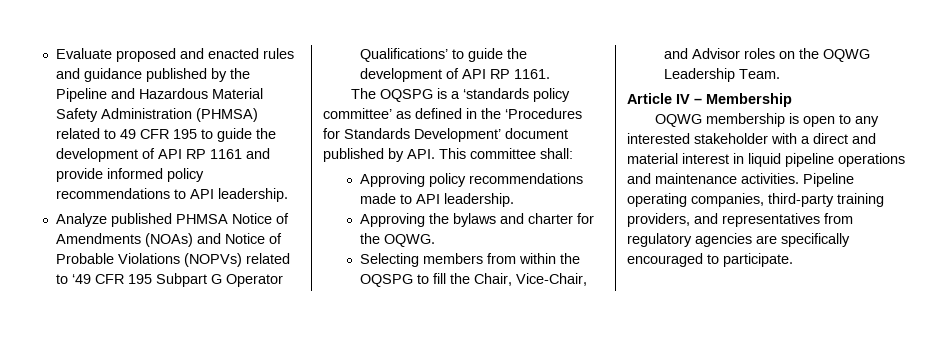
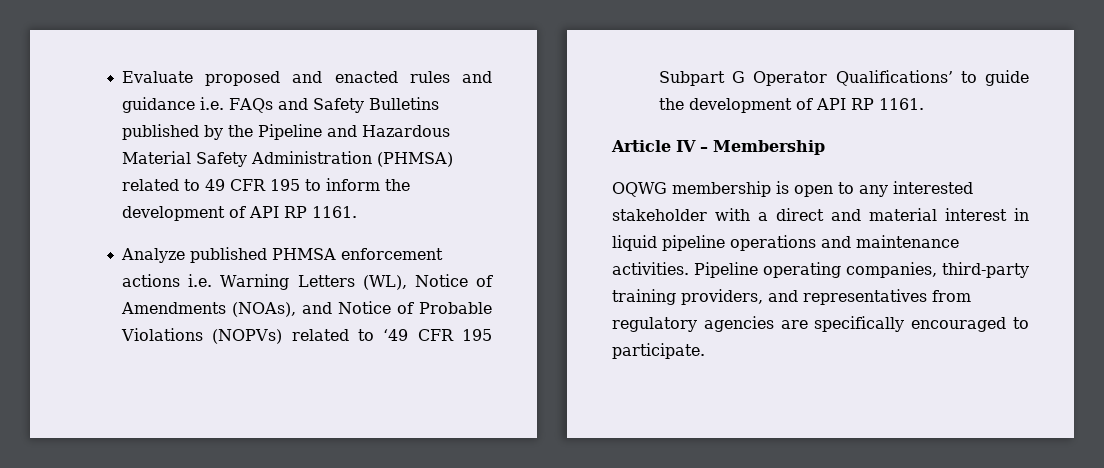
- Evaluate proposed and enacted rules and guidance published by the Pipeline and Hazardous Material Safety Administration (PHMSA) related to 49 CFR 195 to guide the development of API RP 1161 and provide informed policy recommendations to API leadership.
- Analyze published PHMSA Notice of Amendments (NOAs) and Notice of Probable Violations (NOPVs) related to ‘49 CFR 195 Subpart G Operator Qualifications’ to guide the development of API RP 1161.
+ Evaluate proposed and enacted rules and guidance i.e. FAQs and Safety Bulletins published by the Pipeline and Hazardous Material Safety Administration (PHMSA) related to 49 CFR 195 to inform the development of API RP 1161.
+ Analyze published PHMSA enforcement actions i.e. Warning Letters (WL), Notice of Amendments (NOAs), and Notice of Probable Violations (NOPVs) related to ‘49 CFR 195 Subpart G Operator Qualifications’ to guide the development of API RP 1161.
- The OQSPG is a ‘standards policy committee’ as defined in the ‘Procedures for Standards Development’ document published by API. This committee shall:
- Approving policy recommendations made to API leadership.
- Approving the bylaws and charter for the OQWG.
- Selecting members from within the OQSPG to fill the Chair, Vice-Chair, and Advisor roles on the OQWG Leadership Team.

